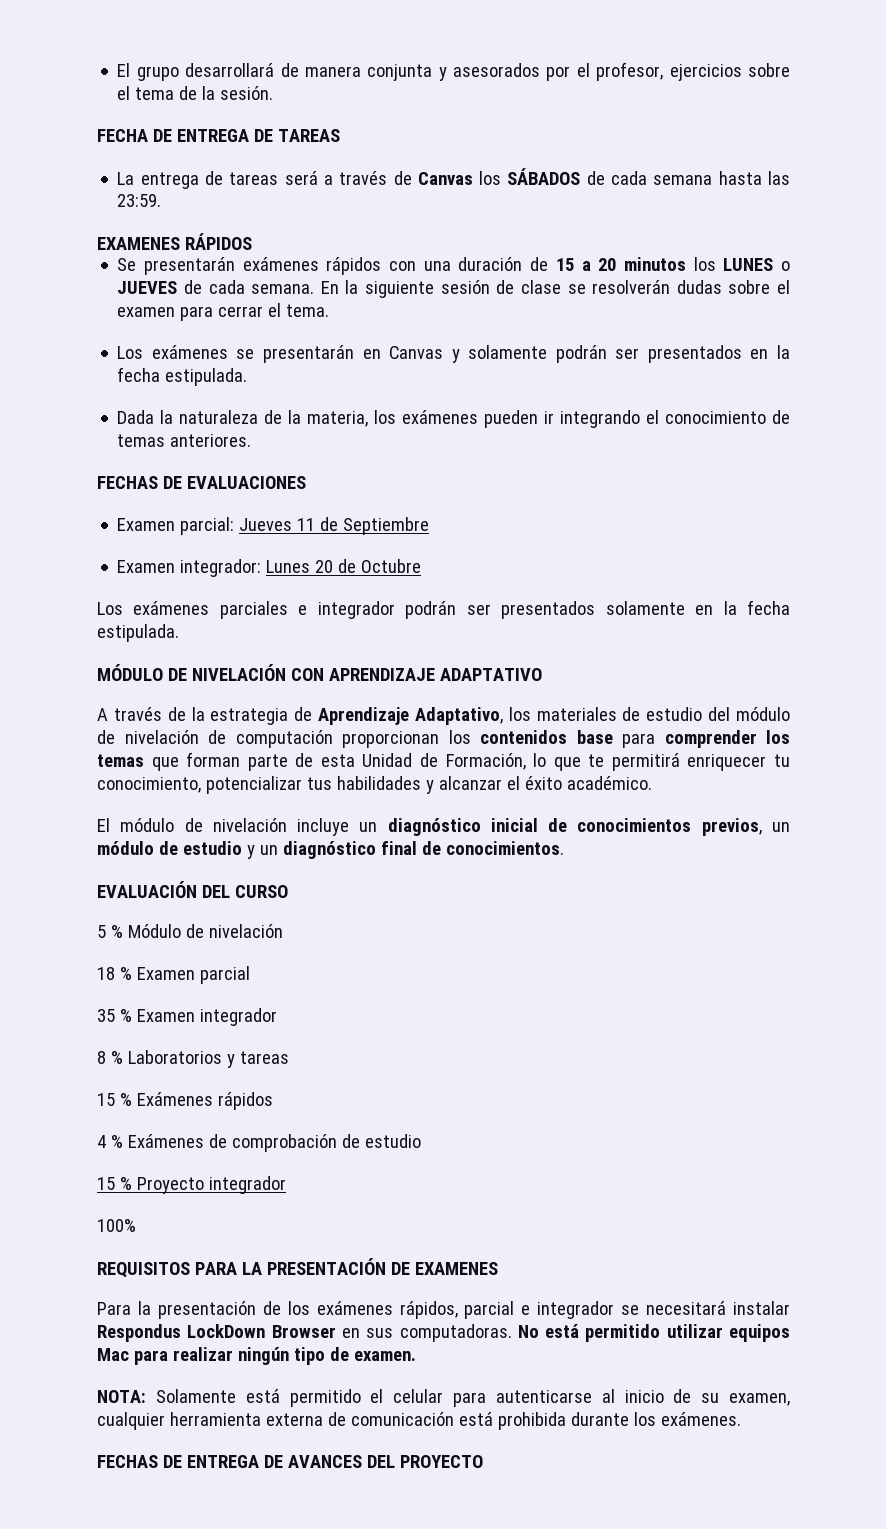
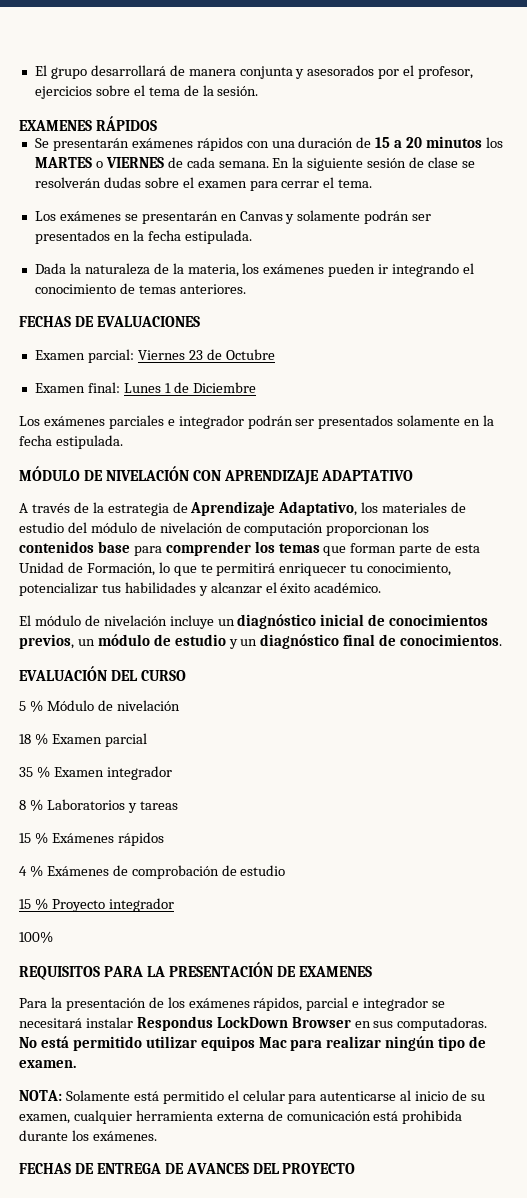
- FECHA DE ENTREGA DE TAREAS
- La entrega de tareas será a través de Canvas los SÁBADOS de cada semana hasta las 23:59.
- Se presentarán exámenes rápidos con una duración de 15 a 20 minutos los LUNES o JUEVES de cada semana.
+ Se presentarán exámenes rápidos con una duración de 15 a 20 minutos los MARTES o VIERNES de cada semana.
- Examen parcial: Jueves 11 de Septiembre
- Examen integrador: Lunes 20 de Octubre
+ Examen parcial: Viernes 23 de Octubre
+ Examen final: Lunes 1 de Diciembre

